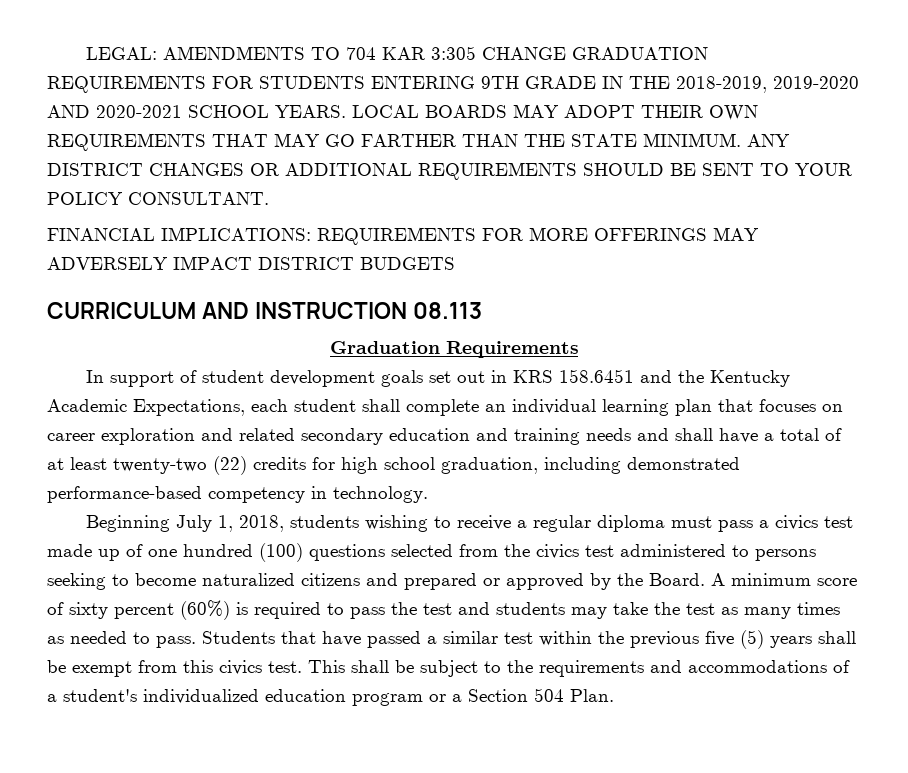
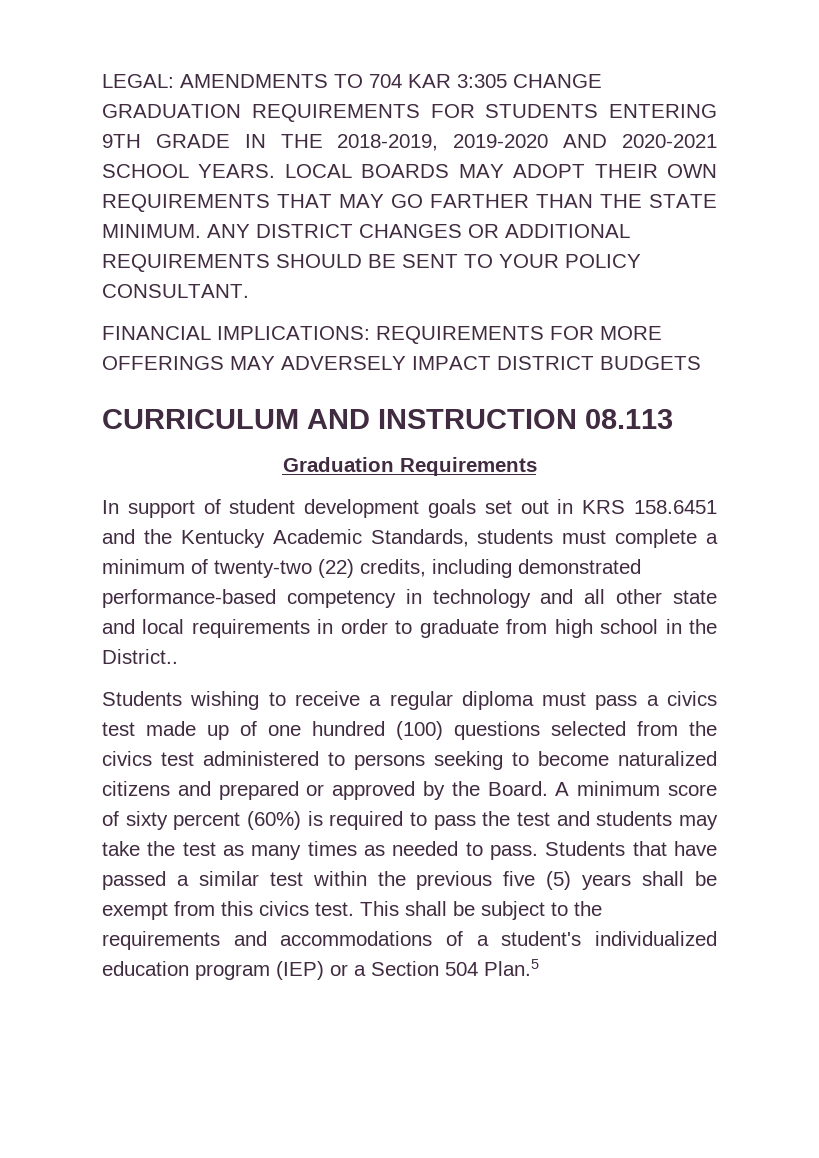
- In support of student development goals set out in KRS 158.6451 and the Kentucky Academic Expectations, each student shall complete an individual learning plan that focuses on career exploration and related secondary education and training needs and shall have a total of at least twenty-two (22) credits for high school graduation, including demonstrated performance-based competency in technology.
- Beginning July 1, 2018, students wishing to receive a regular diploma must pass a civics test made up of one hundred (100) questions selected from the civics test administered to persons seeking to become naturalized citizens and prepared or approved by the Board.
+ In support of student development goals set out in KRS 158.6451 and the Kentucky Academic Standards, students must complete a minimum of twenty-two (22) credits, including demonstrated performance-based competency in technology and all other state and local requirements in order to graduate from high school in the District..
+ Students wishing to receive a regular diploma must pass a civics test made up of one hundred (100) questions selected from the civics test administered to persons seeking to become naturalized citizens and prepared or approved by the Board.
- This shall be subject to the requirements and accommodations of a student's individualized education program or a Section 504 Plan.
+ This shall be subject to the requirements and accommodations of a student's individualized education program (IEP) or a Section 504 Plan.5

